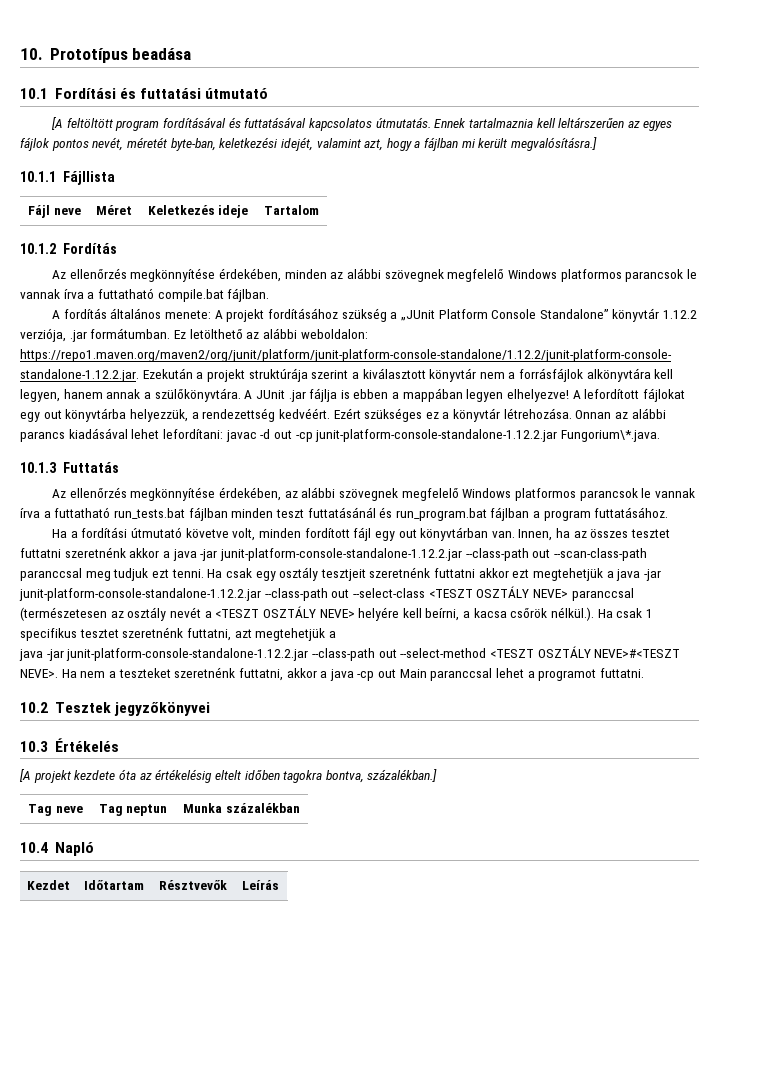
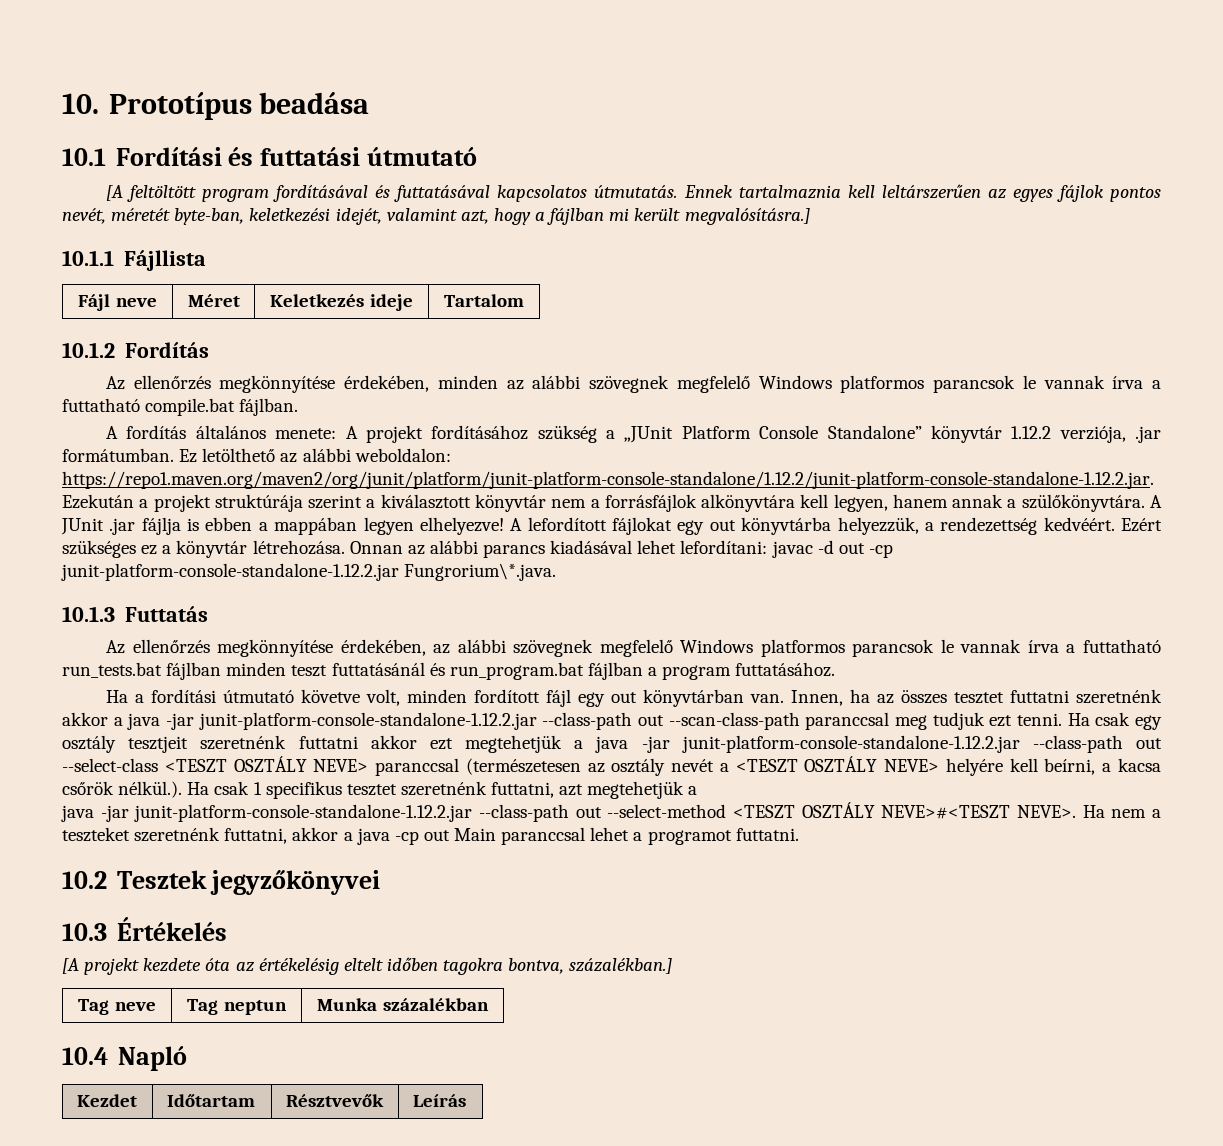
- Onnan az alábbi parancs kiadásával lehet lefordítani: javac -d out -cp junit-platform-console-standalone-1.12.2.jar Fungorium\*.java.
+ Onnan az alábbi parancs kiadásával lehet lefordítani: javac -d out -cp junit-platform-console-standalone-1.12.2.jar Fungrorium\*.java.

